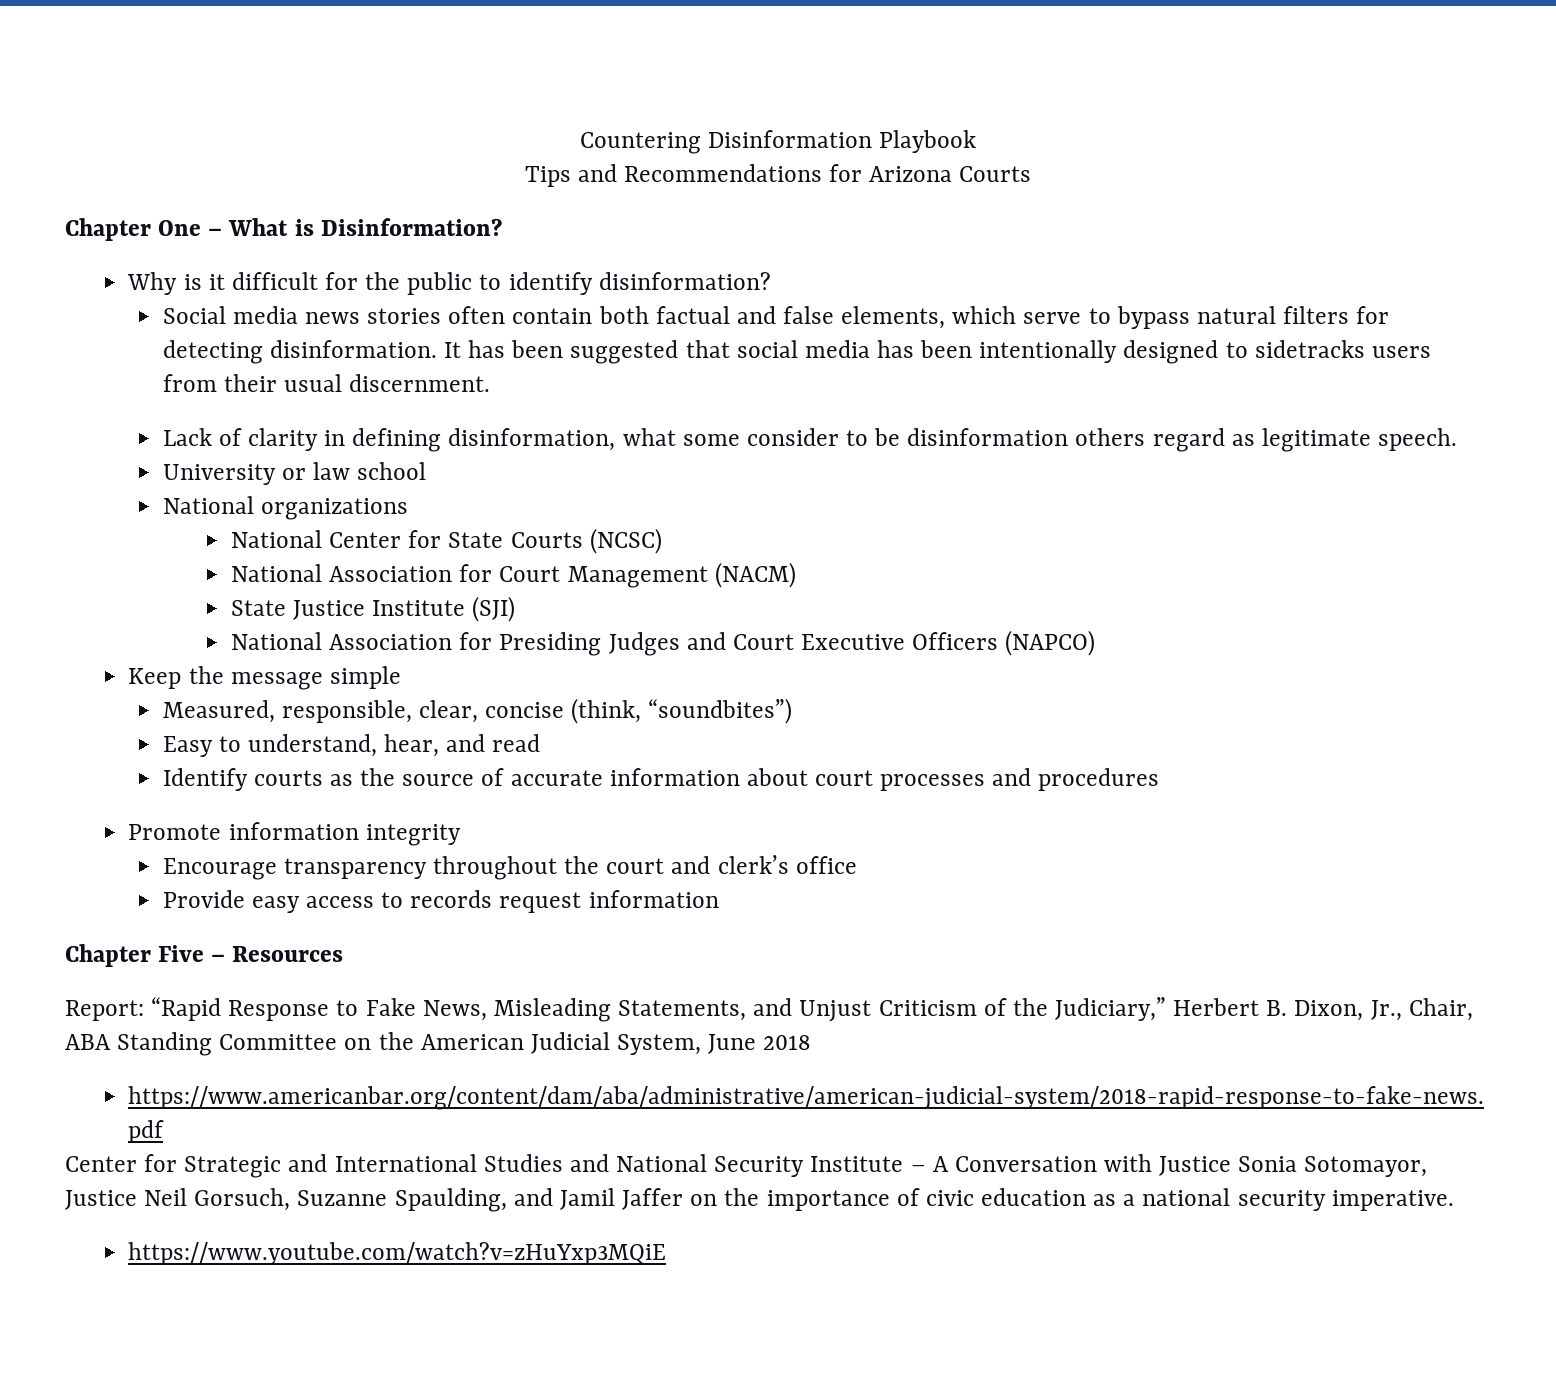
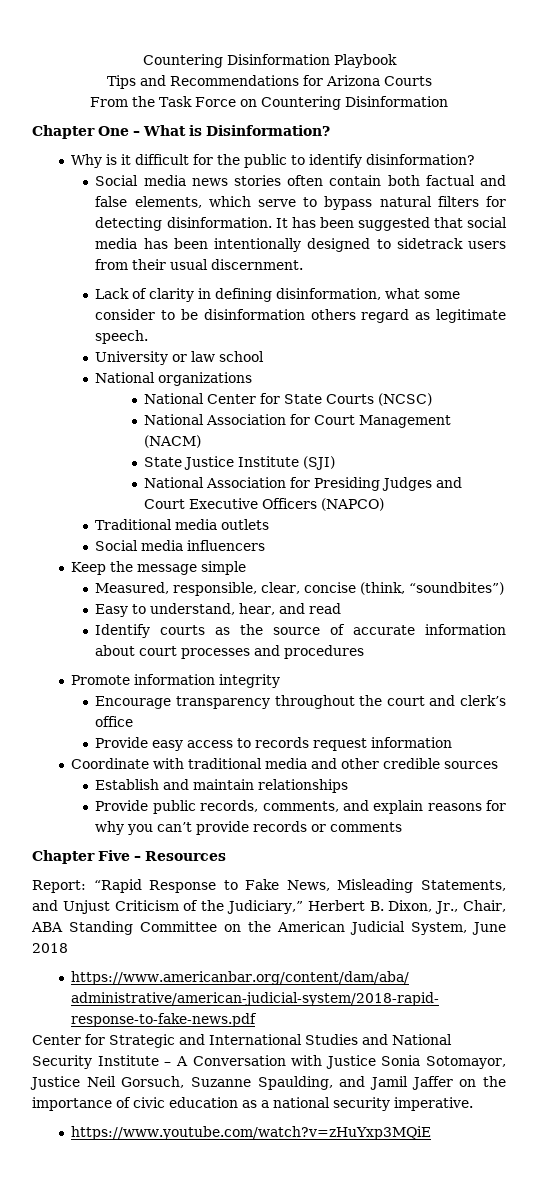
+ From the Task Force on Countering Disinformation
- It has been suggested that social media has been intentionally designed to sidetracks users from their usual discernment.
+ It has been suggested that social media has been intentionally designed to sidetrack users from their usual discernment.
+ Traditional media outlets
+ Social media influencers
+ Coordinate with traditional media and other credible sources
+ Establish and maintain relationships
+ Provide public records, comments, and explain reasons for why you can’t provide records or comments

